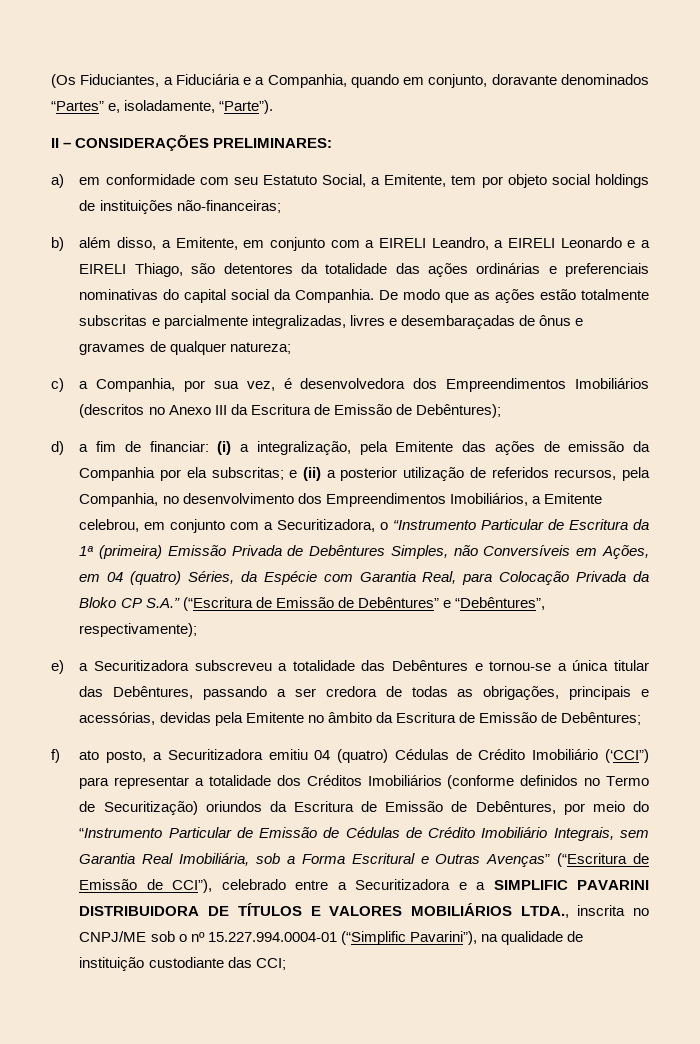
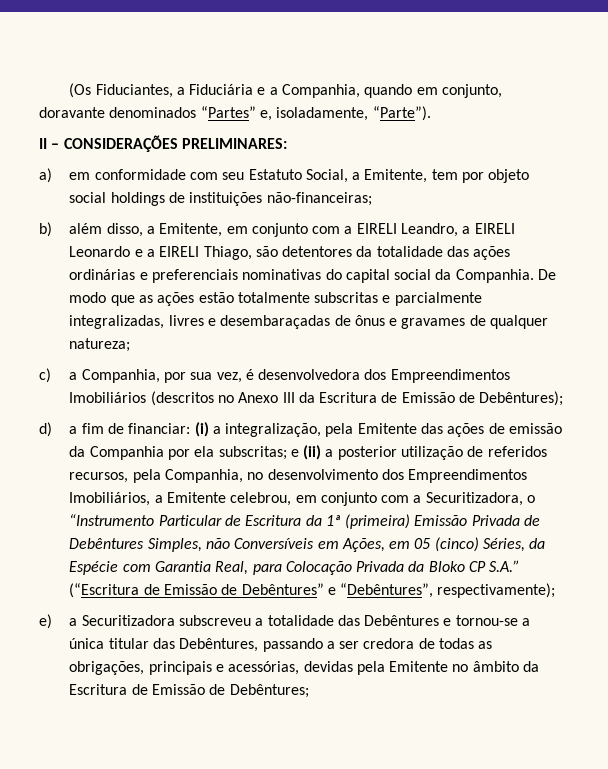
- e (ii) a posterior utilização de referidos recursos, pela Companhia, no desenvolvimento dos Empreendimentos Imobiliários, a Emitente celebrou, em conjunto com a Securitizadora, o “Instrumento Particular de Escritura da 1ª (primeira) Emissão Privada de Debêntures Simples, não Conversíveis em Ações, em 04 (quatro) Séries, da Espécie com Garantia Real, para Colocação Privada da Bloko CP S.A.” (“Escritura de Emissão de Debêntures” e “Debêntures”, respectivamente);
+ e (ii) a posterior utilização de referidos recursos, pela Companhia, no desenvolvimento dos Empreendimentos Imobiliários, a Emitente celebrou, em conjunto com a Securitizadora, o “Instrumento Particular de Escritura da 1ª (primeira) Emissão Privada de Debêntures Simples, não Conversíveis em Ações, em 05 (cinco) Séries, da Espécie com Garantia Real, para Colocação Privada da Bloko CP S.A.” (“Escritura de Emissão de Debêntures” e “Debêntures”, respectivamente);
- f) ato posto, a Securitizadora emitiu 04 (quatro) Cédulas de Crédito Imobiliário (‘CCI”) para representar a totalidade dos Créditos Imobiliários (conforme definidos no Termo de Securitização) oriundos da Escritura de Emissão de Debêntures, por meio do “Instrumento Particular de Emissão de Cédulas de Crédito Imobiliário Integrais, sem Garantia Real Imobiliária, sob a Forma Escritural e Outras Avenças” (“Escritura de Emissão de CCI”), celebrado entre a Securitizadora e a SIMPLIFIC PAVARINI DISTRIBUIDORA DE TÍTULOS E VALORES MOBILIÁRIOS LTDA., inscrita no CNPJ/ME sob o nº 15.227.994.0004-01 (“Simplific Pavarini”), na qualidade de instituição custodiante das CCI;

